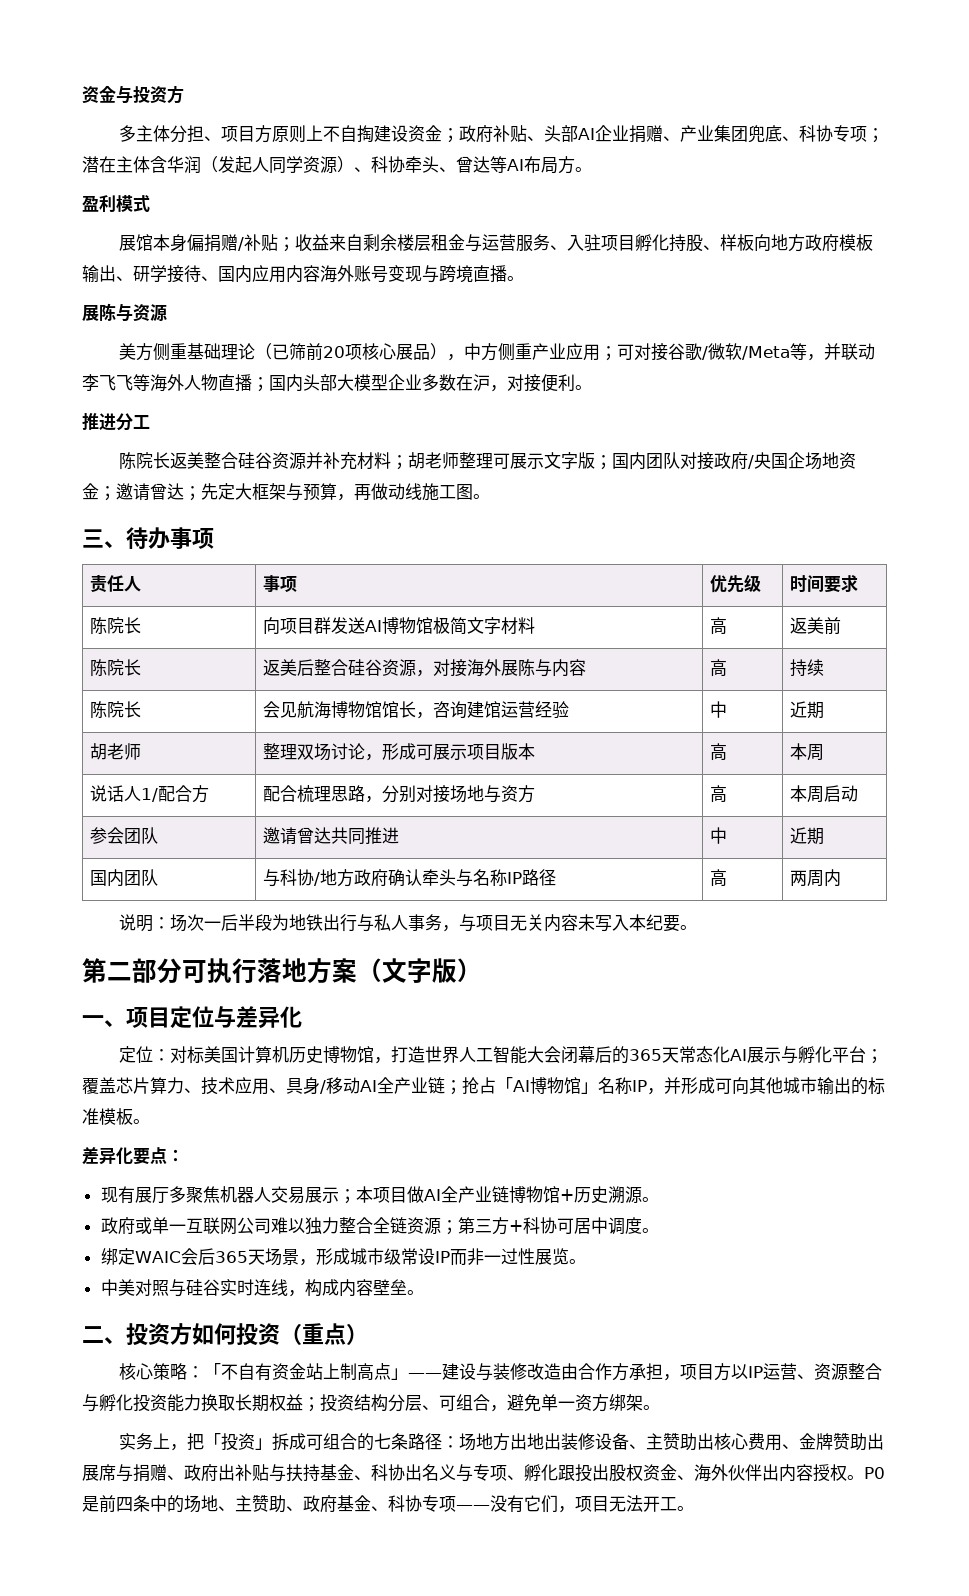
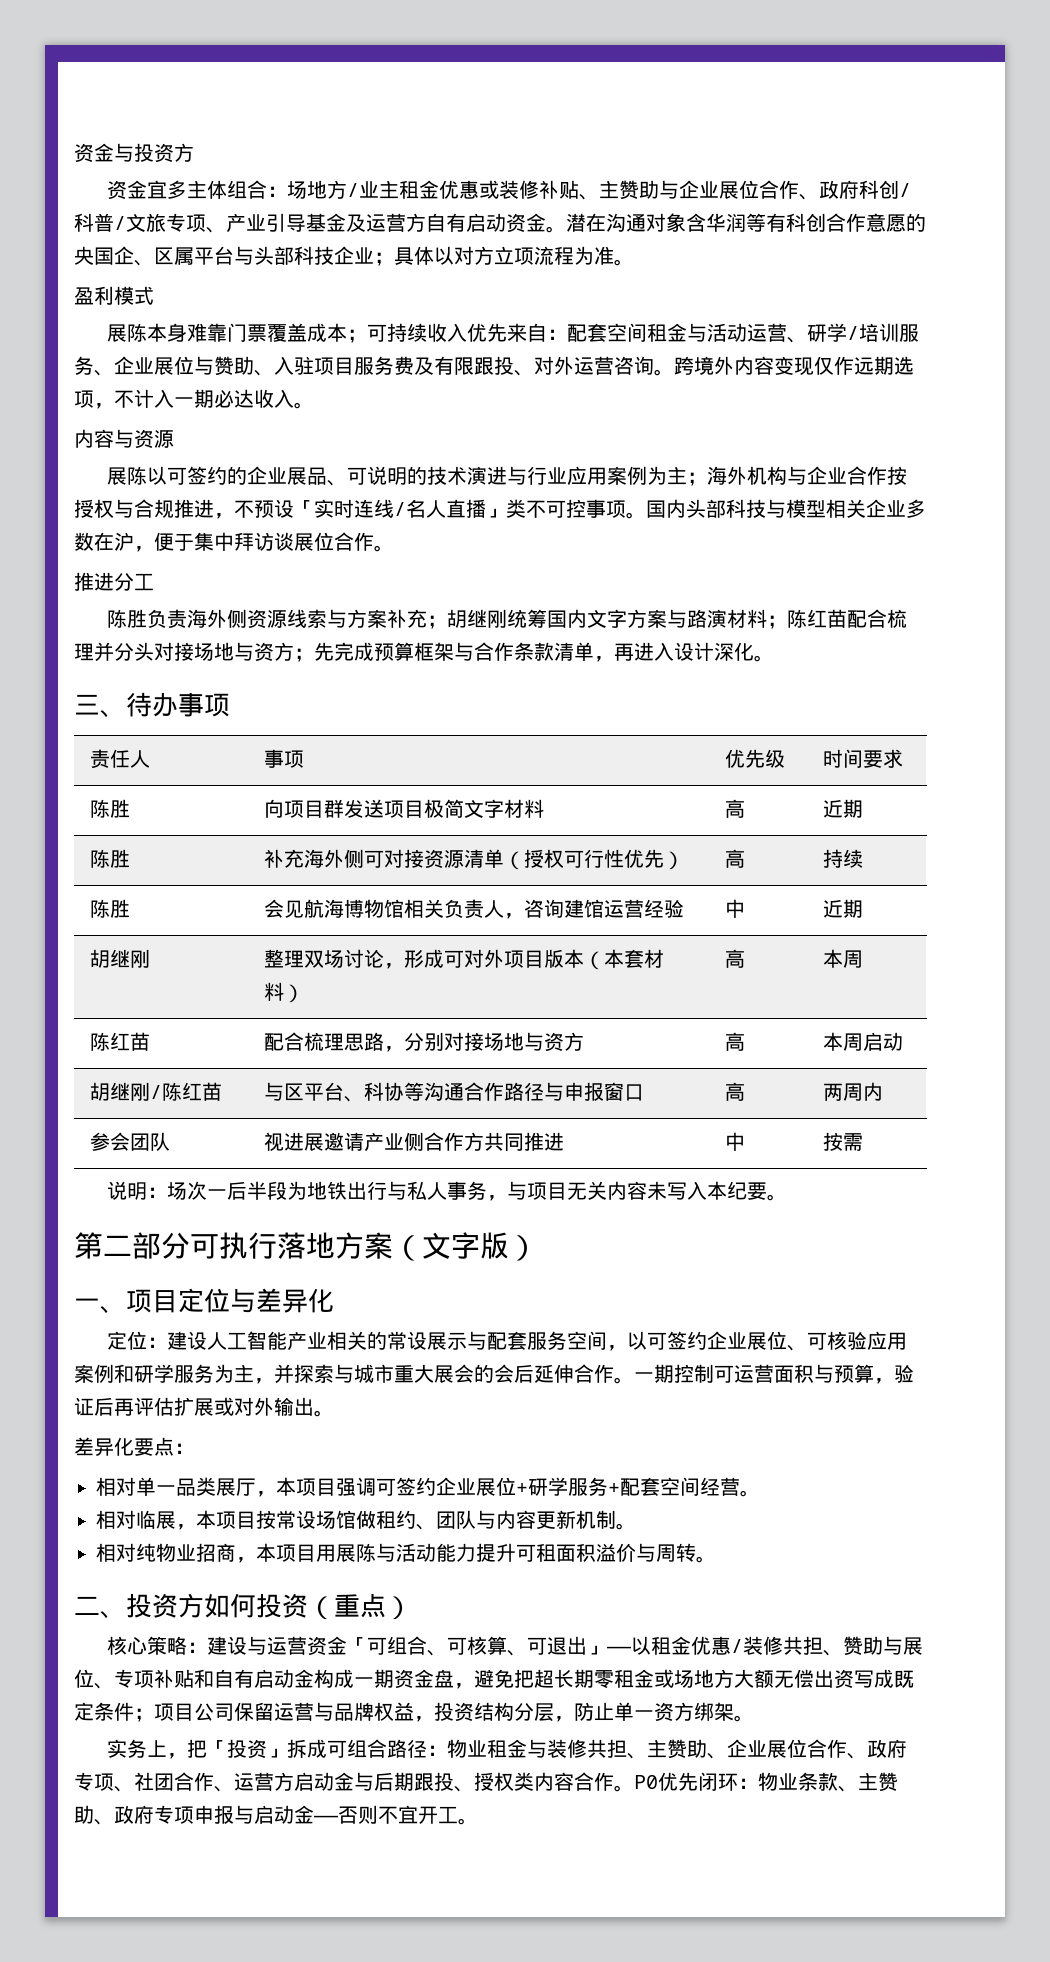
- 多主体分担、项目方原则上不自掏建设资金；政府补贴、头部AI企业捐赠、产业集团兜底、科协专项；潜在主体含华润（发起人同学资源）、科协牵头、曾达等AI布局方。
+ 资金宜多主体组合：场地方/业主租金优惠或装修补贴、主赞助与企业展位合作、政府科创/科普/文旅专项、产业引导基金及运营方自有启动资金。潜在沟通对象含华润等有科创合作意愿的央国企、区属平台与头部科技企业；具体以对方立项流程为准。
  盈利模式
- 展馆本身偏捐赠/补贴；收益来自剩余楼层租金与运营服务、入驻项目孵化持股、样板向地方政府模板输出、研学接待、国内应用内容海外账号变现与跨境直播。
- 展陈与资源
+ 展陈本身难靠门票覆盖成本；可持续收入优先来自：配套空间租金与活动运营、研学/培训服务、企业展位与赞助、入驻项目服务费及有限跟投、对外运营咨询。跨境外内容变现仅作远期选项，不计入一期必达收入。
+ 内容与资源
- 美方侧重基础理论（已筛前20项核心展品），中方侧重产业应用；可对接谷歌/微软/Meta等，并联动李飞飞等海外人物直播；国内头部大模型企业多数在沪，对接便利。
+ 展陈以可签约的企业展品、可说明的技术演进与行业应用案例为主；海外机构与企业合作按授权与合规推进，不预设「实时连线/名人直播」类不可控事项。国内头部科技与模型相关企业多数在沪，便于集中拜访谈展位合作。
  推进分工
- 陈院长返美整合硅谷资源并补充材料；胡老师整理可展示文字版；国内团队对接政府/央国企场地资金；邀请曾达；先定大框架与预算，再做动线施工图。
+ 陈胜负责海外侧资源线索与方案补充；胡继刚统筹国内文字方案与路演材料；陈红苗配合梳理并分头对接场地与资方；先完成预算框架与合作条款清单，再进入设计深化。
- 陈院长 | 向项目群发送AI博物馆极简文字材料 | 高 | 返美前
- 陈院长 | 返美后整合硅谷资源，对接海外展陈与内容 | 高 | 持续
+ 陈胜 | 向项目群发送项目极简文字材料 | 高 | 近期
+ 陈胜 | 补充海外侧可对接资源清单（授权可行性优先） | 高 | 持续
- 陈院长 | 会见航海博物馆馆长，咨询建馆运营经验 | 中 | 近期
+ 陈胜 | 会见航海博物馆相关负责人，咨询建馆运营经验 | 中 | 近期
- 胡老师 | 整理双场讨论，形成可展示项目版本 | 高 | 本周
+ 胡继刚 | 整理双场讨论，形成可对外项目版本（本套材料） | 高 | 本周
- 说话人1/配合方 | 配合梳理思路，分别对接场地与资方 | 高 | 本周启动
+ 陈红苗 | 配合梳理思路，分别对接场地与资方 | 高 | 本周启动
- 参会团队 | 邀请曾达共同推进 | 中 | 近期
- 国内团队 | 与科协/地方政府确认牵头与名称IP路径 | 高 | 两周内
+ 胡继刚/陈红苗 | 与区平台、科协等沟通合作路径与申报窗口 | 高 | 两周内
+ 参会团队 | 视进展邀请产业侧合作方共同推进 | 中 | 按需
- 定位：对标美国计算机历史博物馆，打造世界人工智能大会闭幕后的365天常态化AI展示与孵化平台；覆盖芯片算力、技术应用、具身/移动AI全产业链；抢占「AI博物馆」名称IP，并形成可向其他城市输出的标准模板。
+ 定位：建设人工智能产业相关的常设展示与配套服务空间，以可签约企业展位、可核验应用案例和研学服务为主，并探索与城市重大展会的会后延伸合作。一期控制可运营面积与预算，验证后再评估扩展或对外输出。
  差异化要点：
- 现有展厅多聚焦机器人交易展示；本项目做AI全产业链博物馆+历史溯源。
- 政府或单一互联网公司难以独力整合全链资源；第三方+科协可居中调度。
- 绑定WAIC会后365天场景，形成城市级常设IP而非一过性展览。
- 中美对照与硅谷实时连线，构成内容壁垒。
+ 相对单一品类展厅，本项目强调可签约企业展位+研学服务+配套空间经营。
+ 相对临展，本项目按常设场馆做租约、团队与内容更新机制。
+ 相对纯物业招商，本项目用展陈与活动能力提升可租面积溢价与周转。
- 核心策略：「不自有资金站上制高点」——建设与装修改造由合作方承担，项目方以IP运营、资源整合与孵化投资能力换取长期权益；投资结构分层、可组合，避免单一资方绑架。
+ 核心策略：建设与运营资金「可组合、可核算、可退出」——以租金优惠/装修共担、赞助与展位、专项补贴和自有启动金构成一期资金盘，避免把超长期零租金或场地方大额无偿出资写成既定条件；项目公司保留运营与品牌权益，投资结构分层，防止单一资方绑架。
- 实务上，把「投资」拆成可组合的七条路径：场地方出地出装修设备、主赞助出核心费用、金牌赞助出展席与捐赠、政府出补贴与扶持基金、科协出名义与专项、孵化跟投出股权资金、海外伙伴出内容授权。P0是前四条中的场地、主赞助、政府基金、科协专项——没有它们，项目无法开工。
+ 实务上，把「投资」拆成可组合路径：物业租金与装修共担、主赞助、企业展位合作、政府专项、社团合作、运营方启动金与后期跟投、授权类内容合作。P0优先闭环：物业条款、主赞助、政府专项申报与启动金——否则不宜开工。

